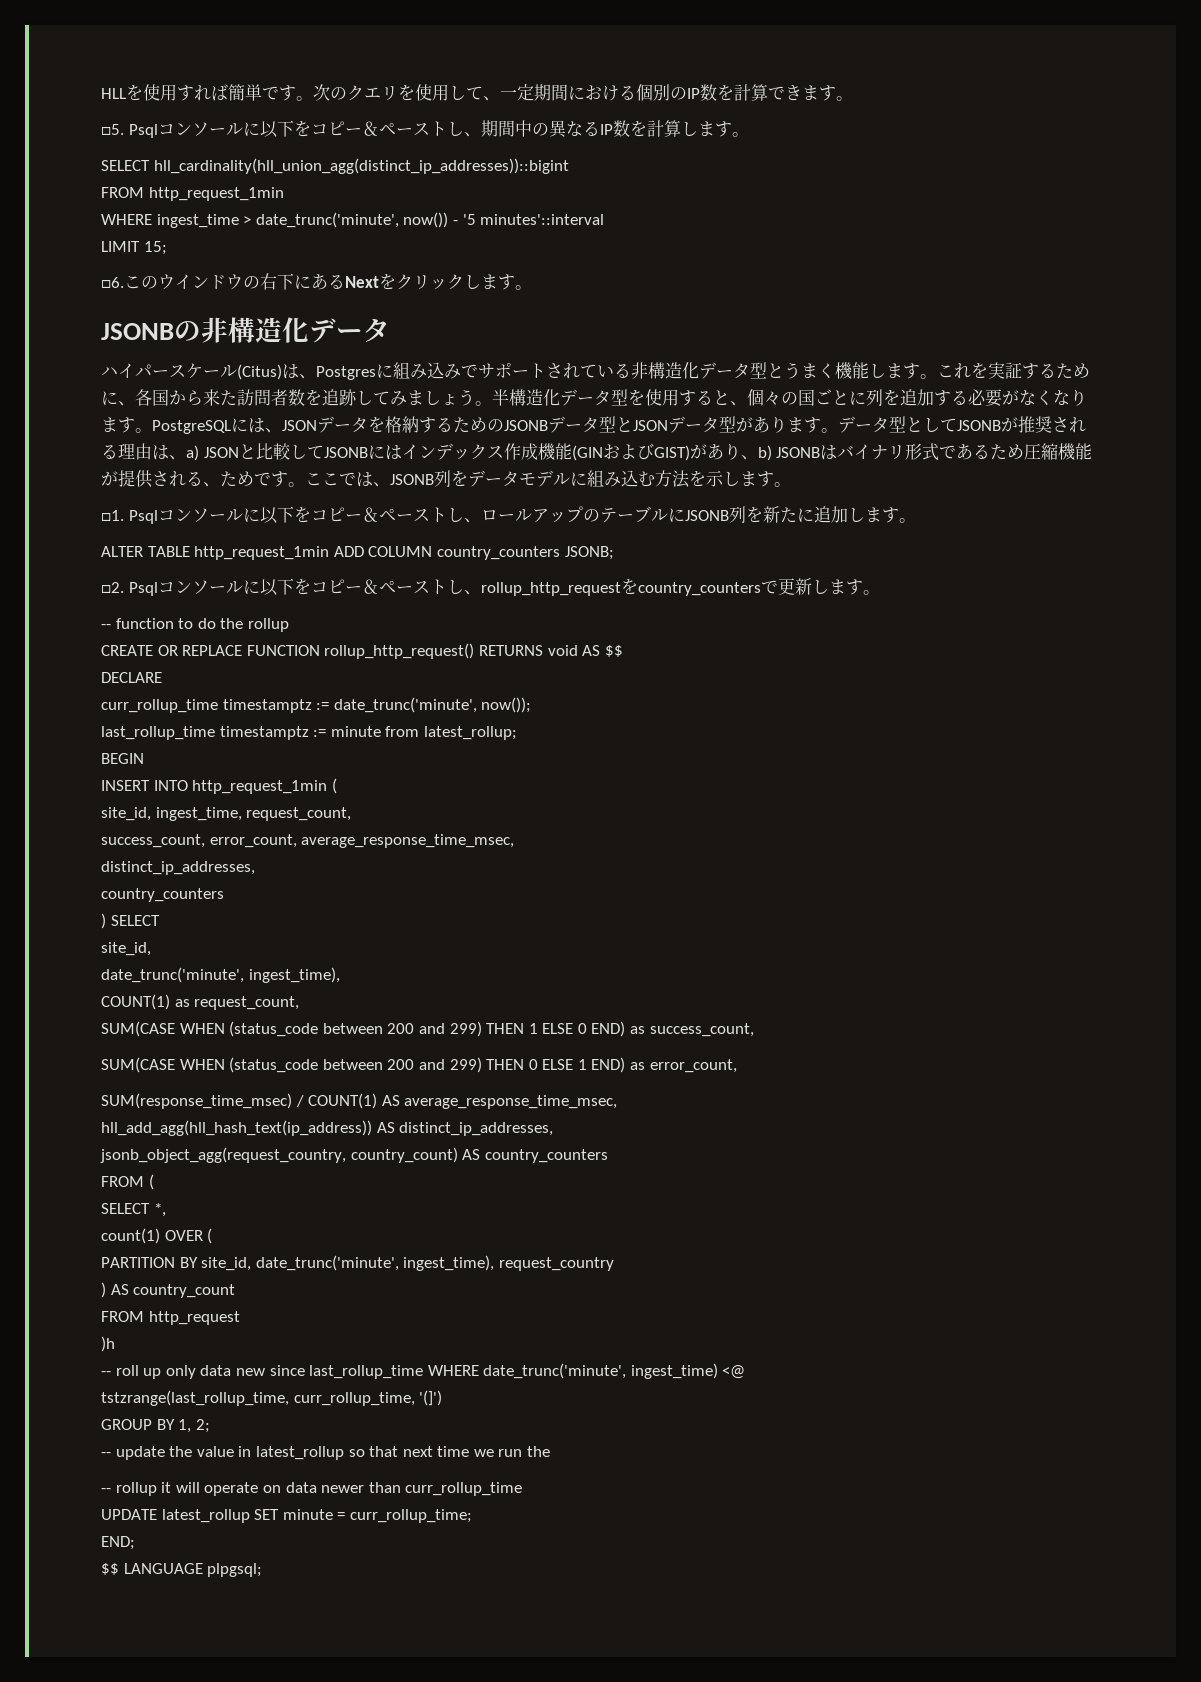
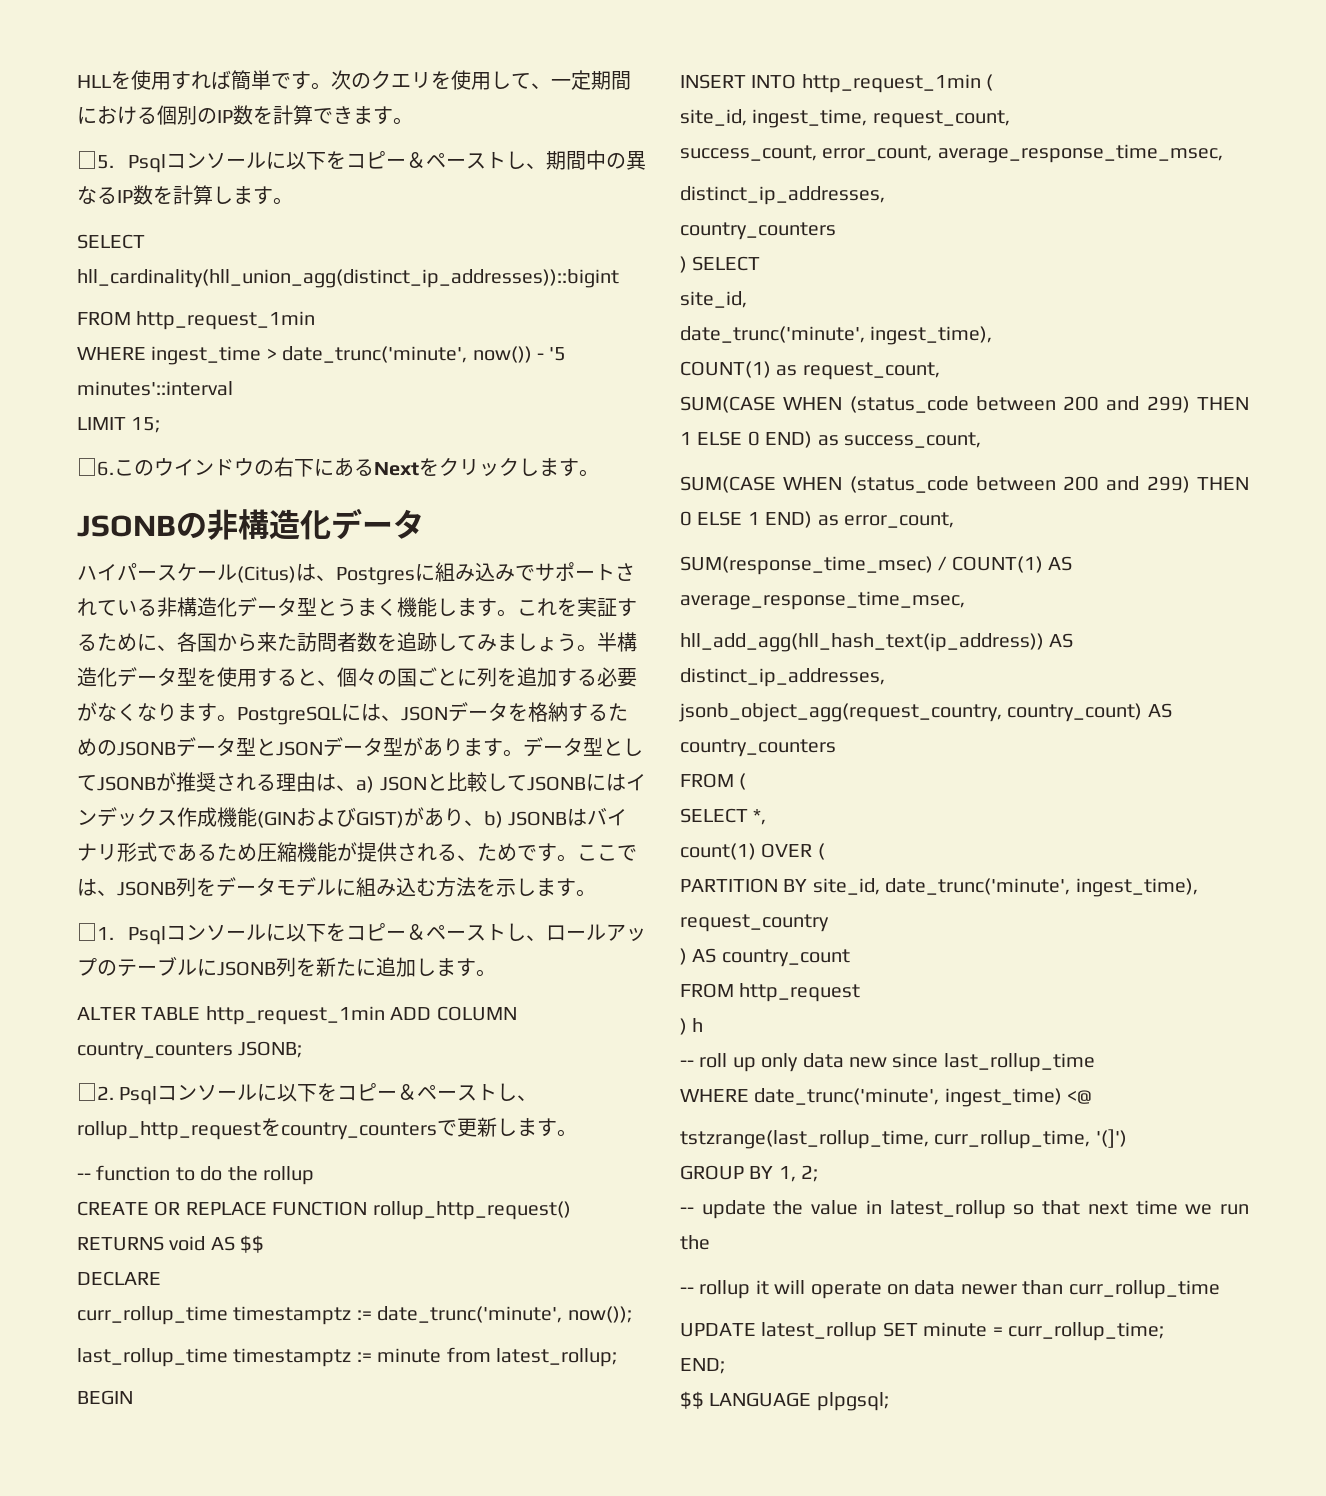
- )h
+ ) h
- -- roll up only data new since last_rollup_time WHERE date_trunc('minute', ingest_time) <@
+ -- roll up only data new since last_rollup_time
+ WHERE date_trunc('minute', ingest_time) <@

